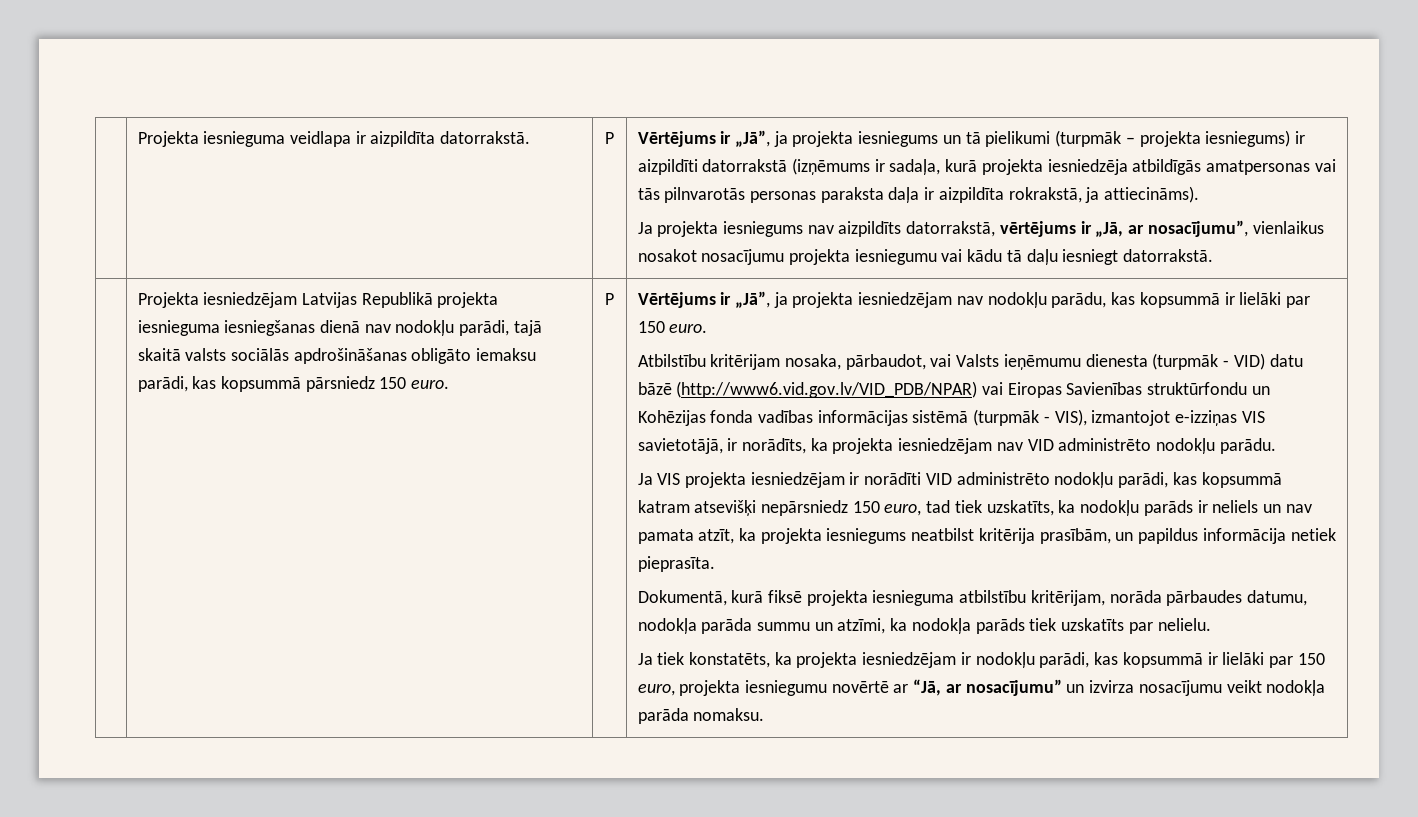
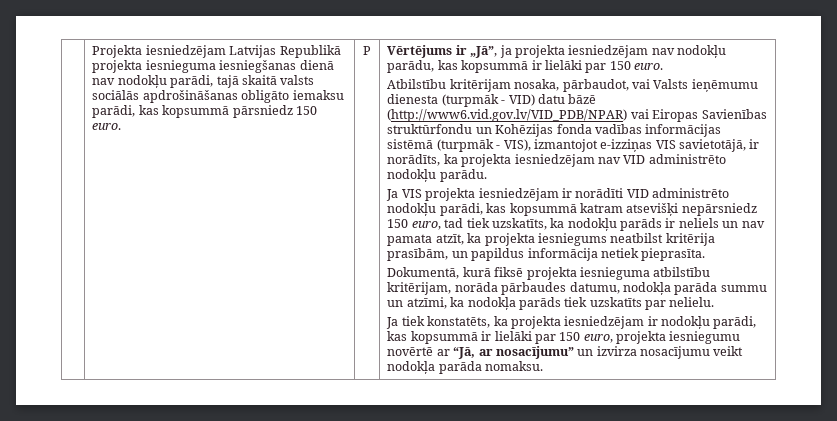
- Projekta iesnieguma veidlapa ir aizpildīta datorrakstā. | P | Vērtējums ir „Jā”, ja projekta iesniegums un tā pielikumi (turpmāk – projekta iesniegums) ir aizpildīti datorrakstā (izņēmums ir sadaļa, kurā projekta iesniedzēja atbildīgās amatpersonas vai tās pilnvarotās personas paraksta daļa ir aizpildīta rokrakstā, ja attiecināms).
- Ja projekta iesniegums nav aizpildīts datorrakstā, vērtējums ir „Jā, ar nosacījumu”, vienlaikus nosakot nosacījumu projekta iesniegumu vai kādu tā daļu iesniegt datorrakstā.

